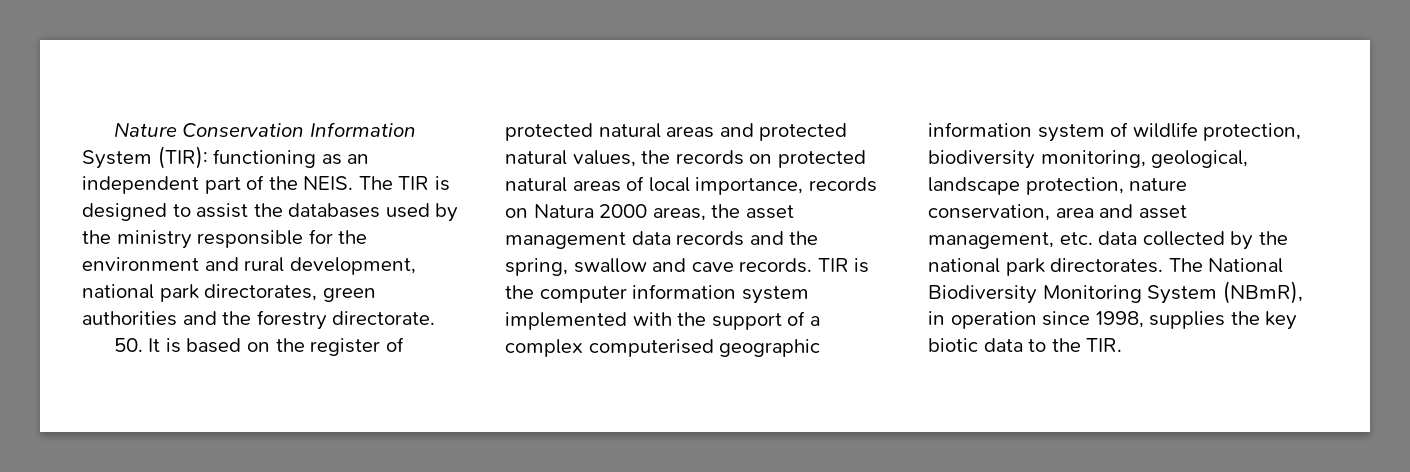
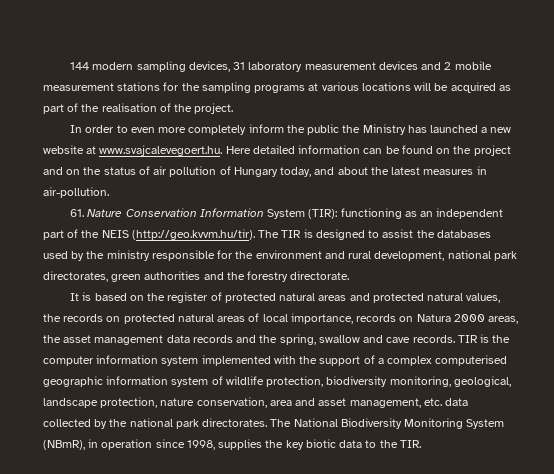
- Nature Conservation Information System (TIR): functioning as an independent part of the NEIS. The TIR is designed to assist the databases used by the ministry responsible for the environment and rural development, national park directorates, green authorities and the forestry directorate.
+ 144 modern sampling devices, 31 laboratory measurement devices and 2 mobile measurement stations for the sampling programs at various locations will be acquired as part of the realisation of the project.
+ In order to even more completely inform the public the Ministry has launched a new website at www.svajcalevegoert.hu. Here detailed information can be found on the project and on the status of air pollution of Hungary today, and about the latest measures in air-pollution.
+ 61. Nature Conservation Information System (TIR): functioning as an independent part of the NEIS (http://geo.kvvm.hu/tir). The TIR is designed to assist the databases used by the ministry responsible for the environment and rural development, national park directorates, green authorities and the forestry directorate.
- 50. It is based on the register of protected natural areas and protected natural values, the records on protected natural areas of local importance, records on Natura 2000 areas, the asset management data records and the spring, swallow and cave records.
+ It is based on the register of protected natural areas and protected natural values, the records on protected natural areas of local importance, records on Natura 2000 areas, the asset management data records and the spring, swallow and cave records.

